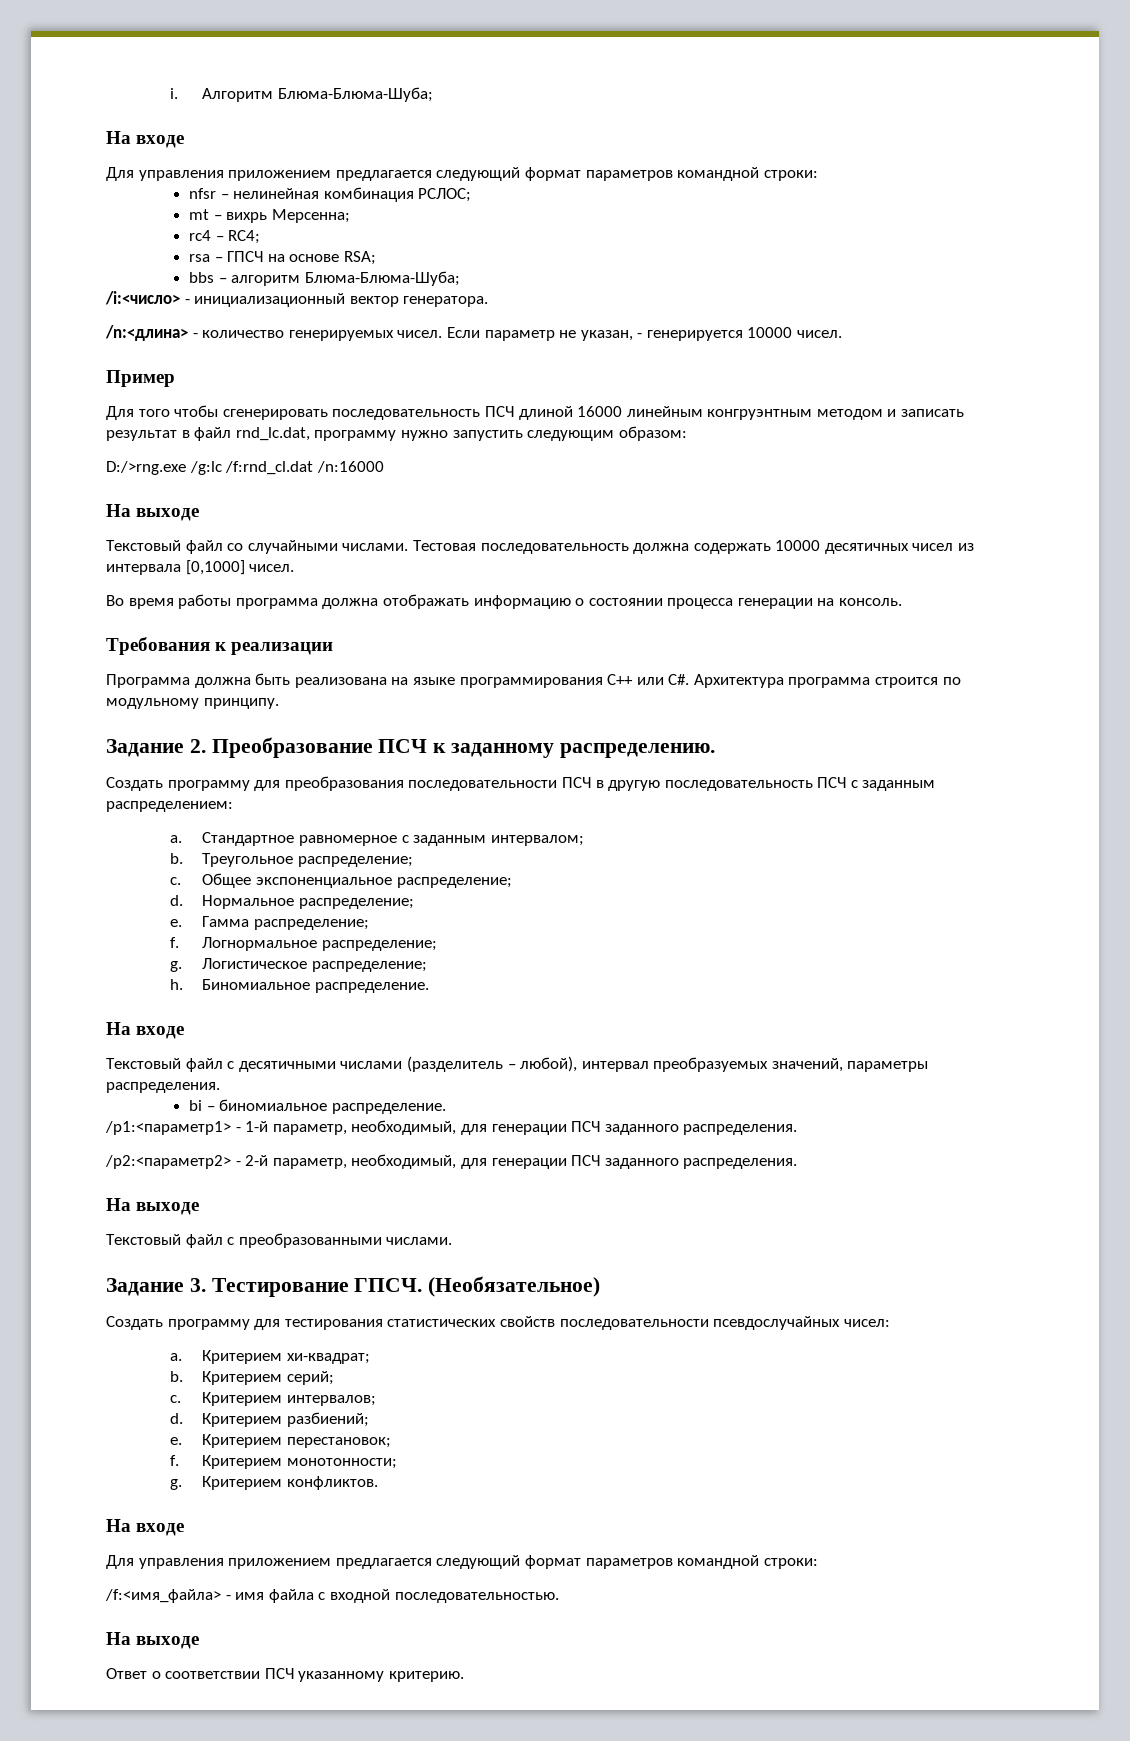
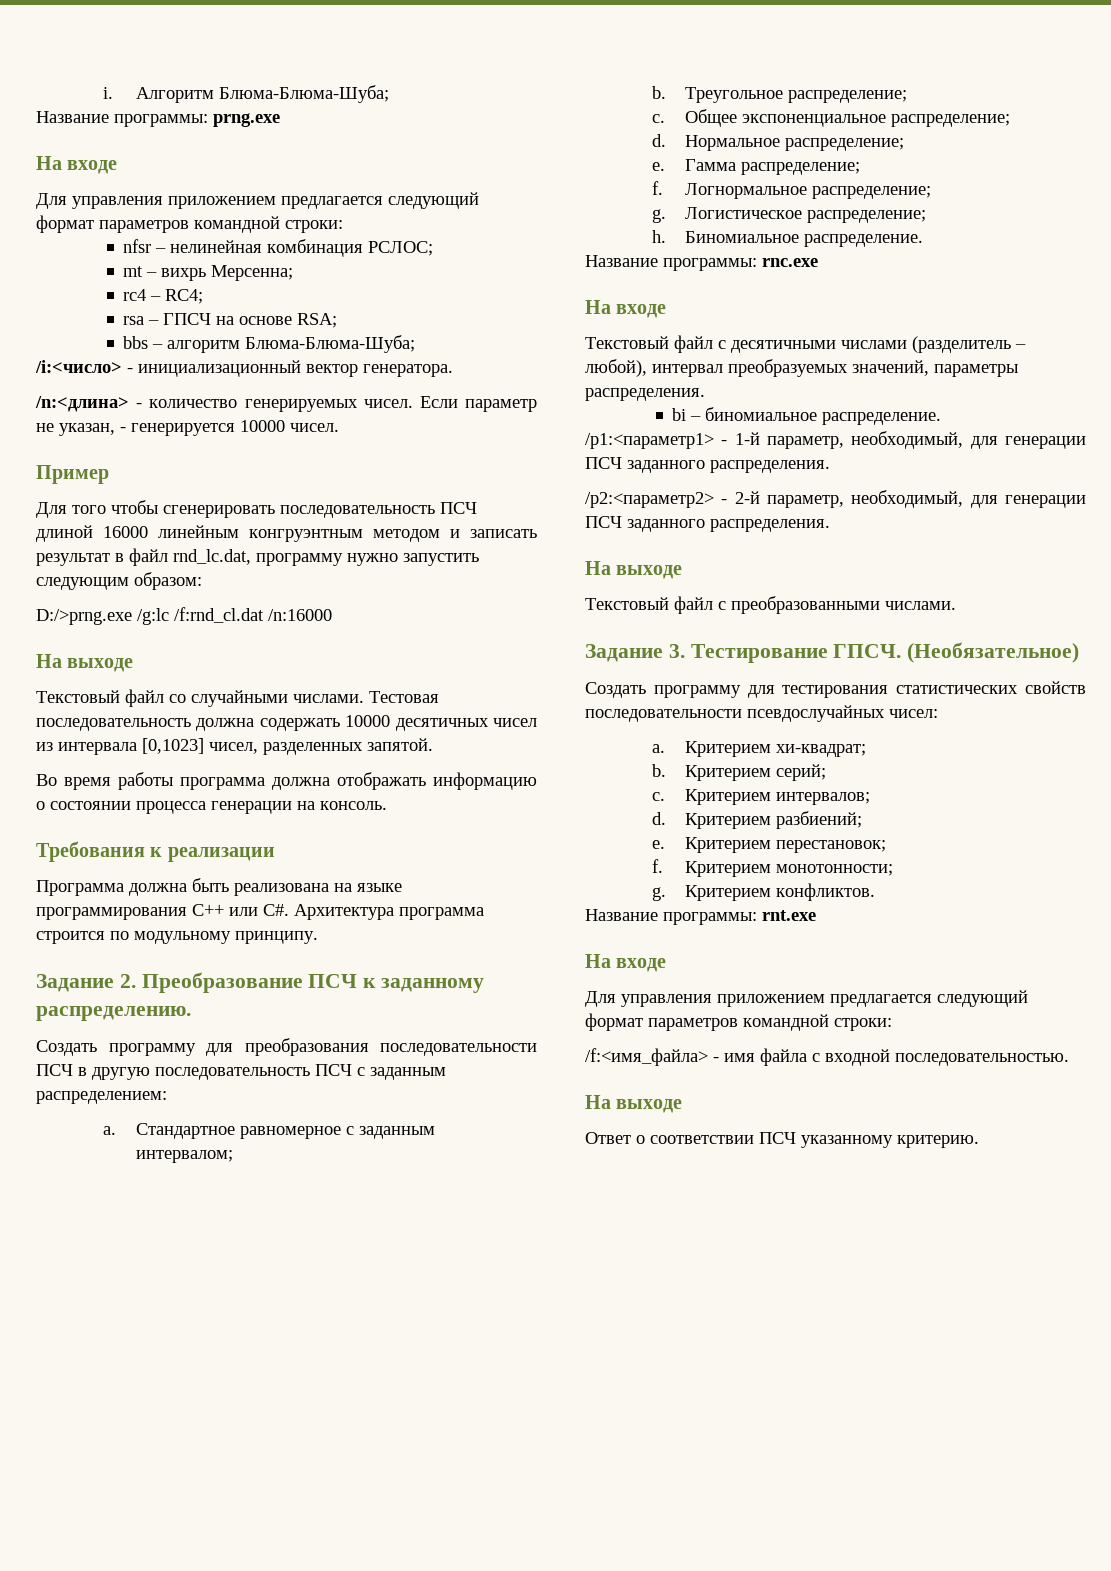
+ Название программы: prng.exe
- D:/>rng.exe /g:lc /f:rnd_cl.dat /n:16000
+ D:/>prng.exe /g:lc /f:rnd_cl.dat /n:16000
- Тестовая последовательность должна содержать 10000 десятичных чисел из интервала [0,1000] чисел.
+ Тестовая последовательность должна содержать 10000 десятичных чисел из интервала [0,1023] чисел, разделенных запятой.
+ Название программы: rnc.exe
+ Название программы: rnt.exe

